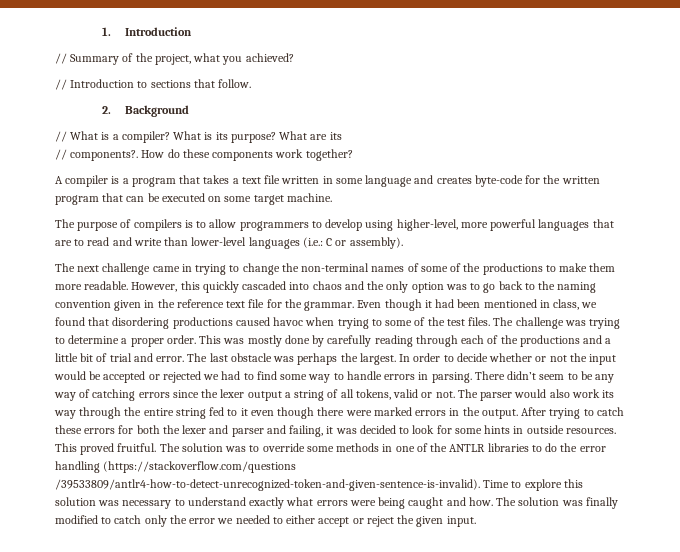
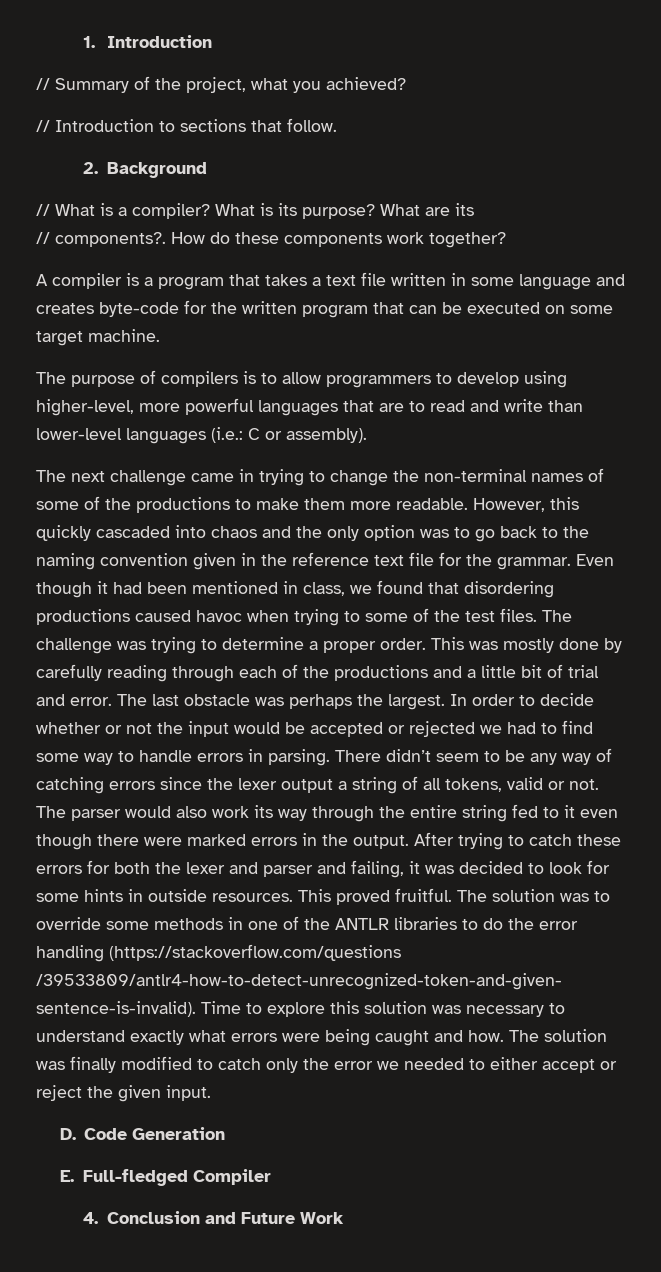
+ D. Code Generation
+ E. Full-fledged Compiler
+ 4. Conclusion and Future Work

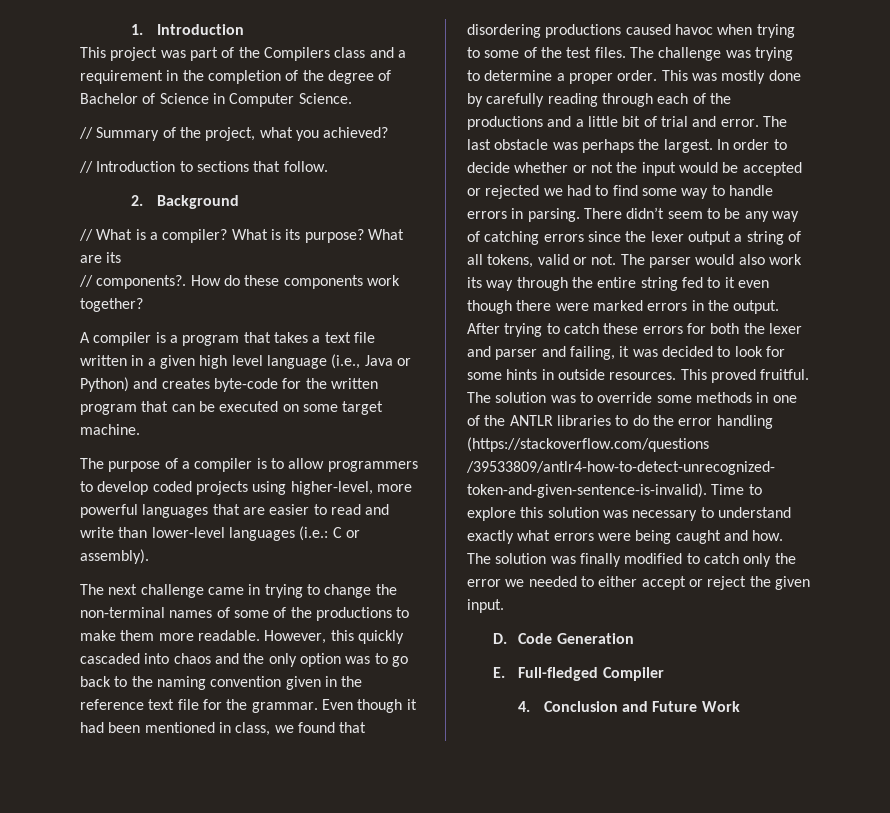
+ This project was part of the Compilers class and a requirement in the completion of the degree of Bachelor of Science in Computer Science.
- A compiler is a program that takes a text file written in some language and creates byte-code for the written program that can be executed on some target machine.
+ A compiler is a program that takes a text file written in a given high level language (i.e., Java or Python) and creates byte-code for the written program that can be executed on some target machine.
- The purpose of compilers is to allow programmers to develop using higher-level, more powerful languages that are to read and write than lower-level languages (i.e.: C or assembly).
+ The purpose of a compiler is to allow programmers to develop coded projects using higher-level, more powerful languages that are easier to read and write than lower-level languages (i.e.: C or assembly).

